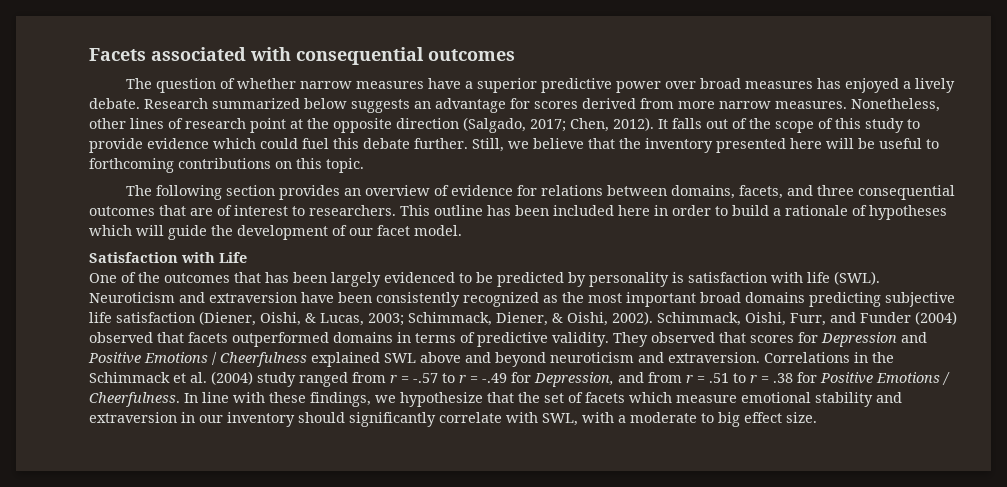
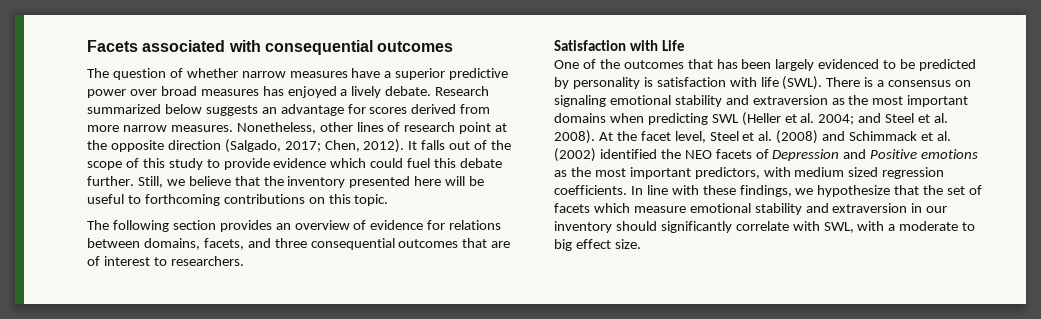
- This outline has been included here in order to build a rationale of hypotheses which will guide the development of our facet model.
- Neuroticism and extraversion have been consistently recognized as the most important broad domains predicting subjective life satisfaction (Diener, Oishi, & Lucas, 2003; Schimmack, Diener, & Oishi, 2002). Schimmack, Oishi, Furr, and Funder (2004) observed that facets outperformed domains in terms of predictive validity. They observed that scores for Depression and Positive Emotions / Cheerfulness explained SWL above and beyond neuroticism and extraversion. Correlations in the Schimmack et al. (2004) study ranged from r = -.57 to r = -.49 for Depression, and from r = .51 to r = .38 for Positive Emotions / Cheerfulness.
+ There is a consensus on signaling emotional stability and extraversion as the most important domains when predicting SWL (Heller et al. 2004; and Steel et al. 2008). At the facet level, Steel et al. (2008) and Schimmack et al. (2002) identified the NEO facets of Depression and Positive emotions as the most important predictors, with medium sized regression coefficients.

